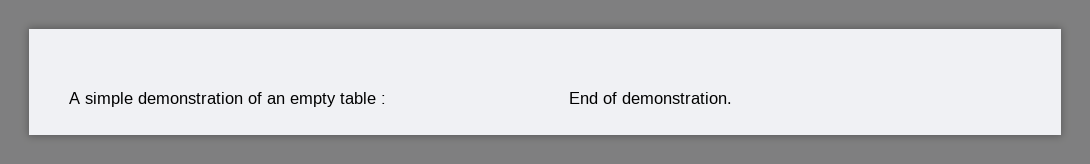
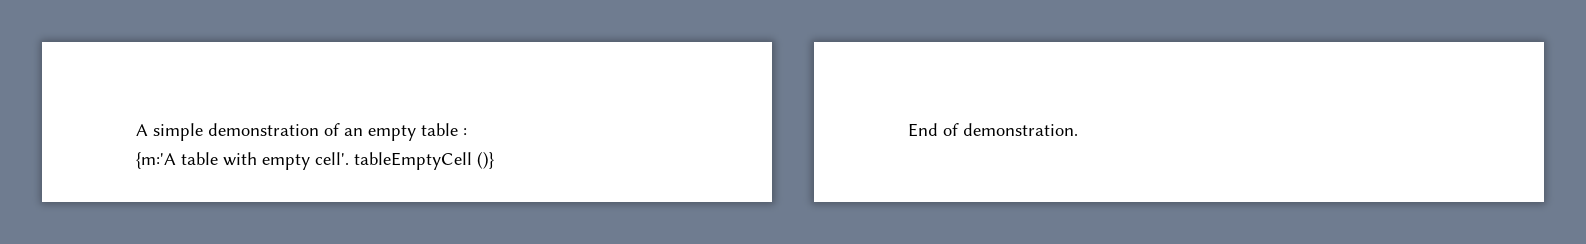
+ {m:'A table with empty cell'. tableEmptyCell ()}

